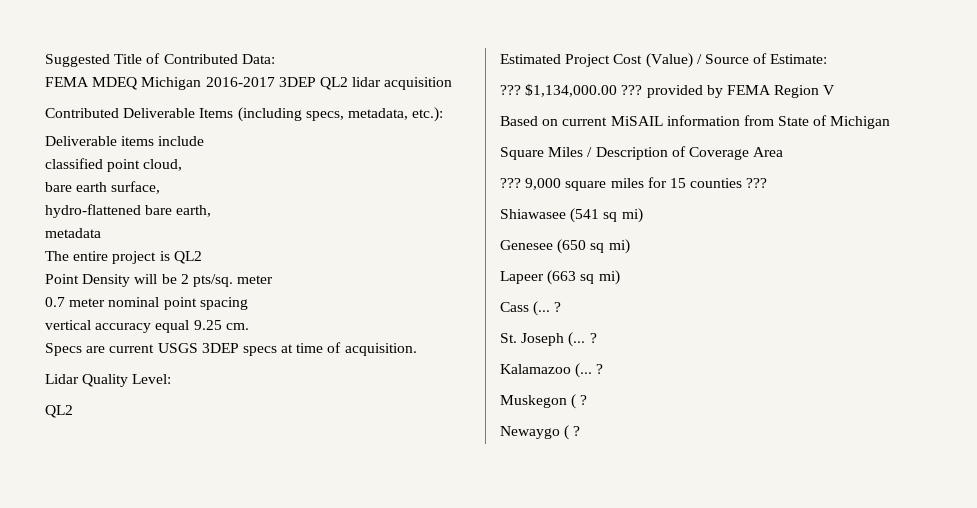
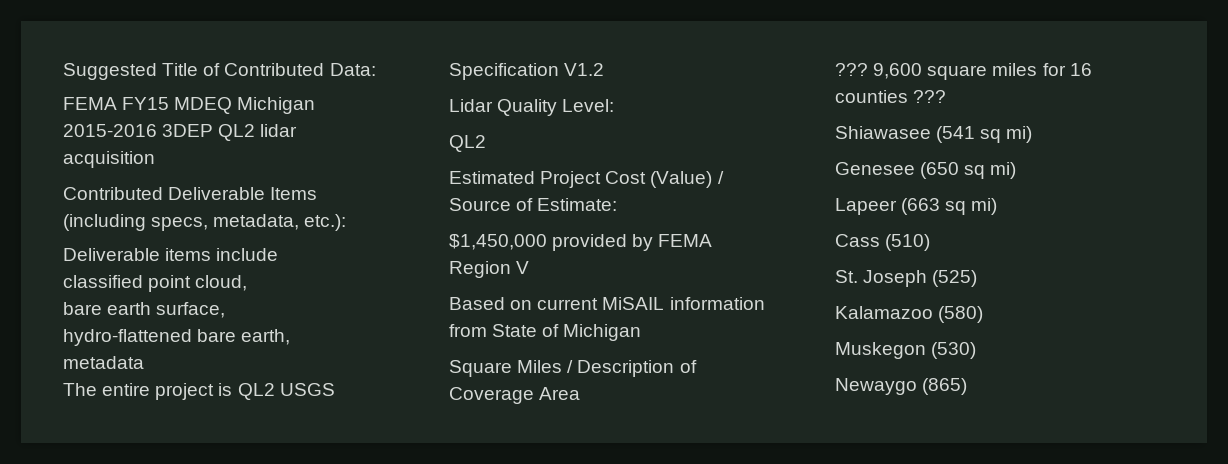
- FEMA MDEQ Michigan 2016-2017 3DEP QL2 lidar acquisition
+ FEMA FY15 MDEQ Michigan 2015-2016 3DEP QL2 lidar acquisition
- The entire project is QL2
- Point Density will be 2 pts/sq. meter
- 0.7 meter nominal point spacing
- vertical accuracy equal 9.25 cm.
- Specs are current USGS 3DEP specs at time of acquisition.
+ The entire project is QL2 USGS Specification V1.2
- ??? $1,134,000.00 ??? provided by FEMA Region V
+ $1,450,000 provided by FEMA Region V
- 9,000 square miles for 15 counties ???
+ 9,600 square miles for 16 counties ???
- Cass (... ?
+ Cass (510)
- St. Joseph (... ?
+ St. Joseph (525)
- Kalamazoo (... ?
+ Kalamazoo (580)
- Muskegon ( ?
+ Muskegon (530)
- Newaygo ( ?
+ Newaygo (865)

